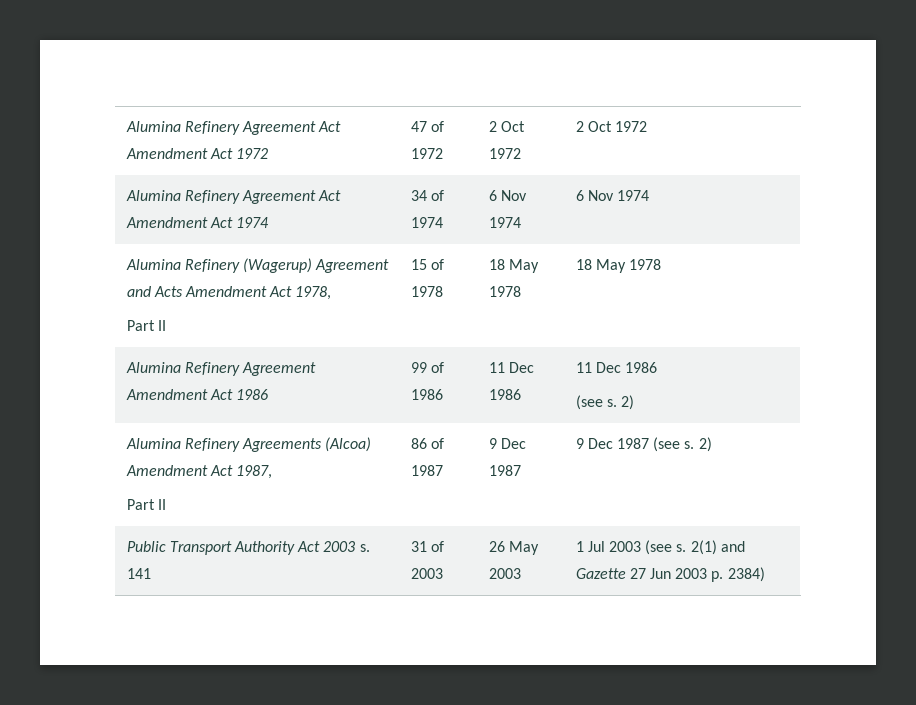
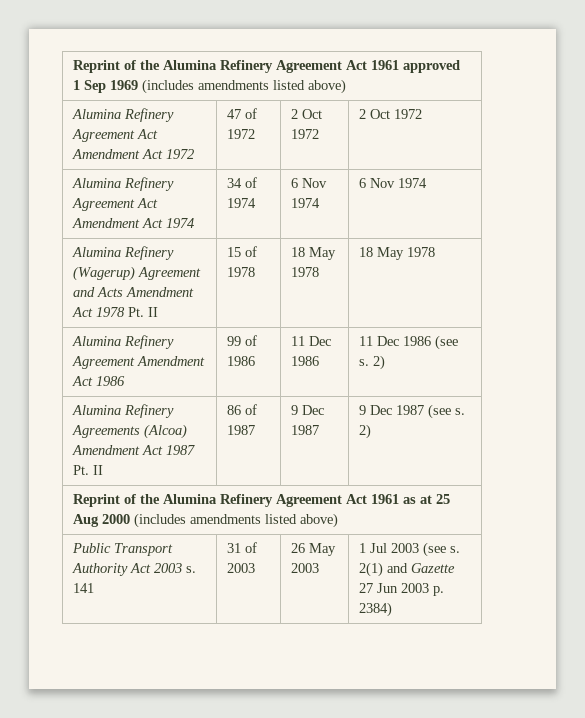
+ Reprint of the Alumina Refinery Agreement Act 1961 approved 1 Sep 1969 (includes amendments listed above)
- Alumina Refinery (Wagerup) Agreement and Acts Amendment Act 1978,
- Part II | 15 of 1978 | 18 May 1978 | 18 May 1978
+ Alumina Refinery (Wagerup) Agreement and Acts Amendment Act 1978 Pt. II | 15 of 1978 | 18 May 1978 | 18 May 1978
- Alumina Refinery Agreement Amendment Act 1986 | 99 of 1986 | 11 Dec 1986 | 11 Dec 1986
- (see s. 2)
+ Alumina Refinery Agreement Amendment Act 1986 | 99 of 1986 | 11 Dec 1986 | 11 Dec 1986 (see s. 2)
- Alumina Refinery Agreements (Alcoa) Amendment Act 1987,
- Part II | 86 of 1987 | 9 Dec 1987 | 9 Dec 1987 (see s. 2)
+ Alumina Refinery Agreements (Alcoa) Amendment Act 1987 Pt. II | 86 of 1987 | 9 Dec 1987 | 9 Dec 1987 (see s. 2)
+ Reprint of the Alumina Refinery Agreement Act 1961 as at 25 Aug 2000 (includes amendments listed above)

